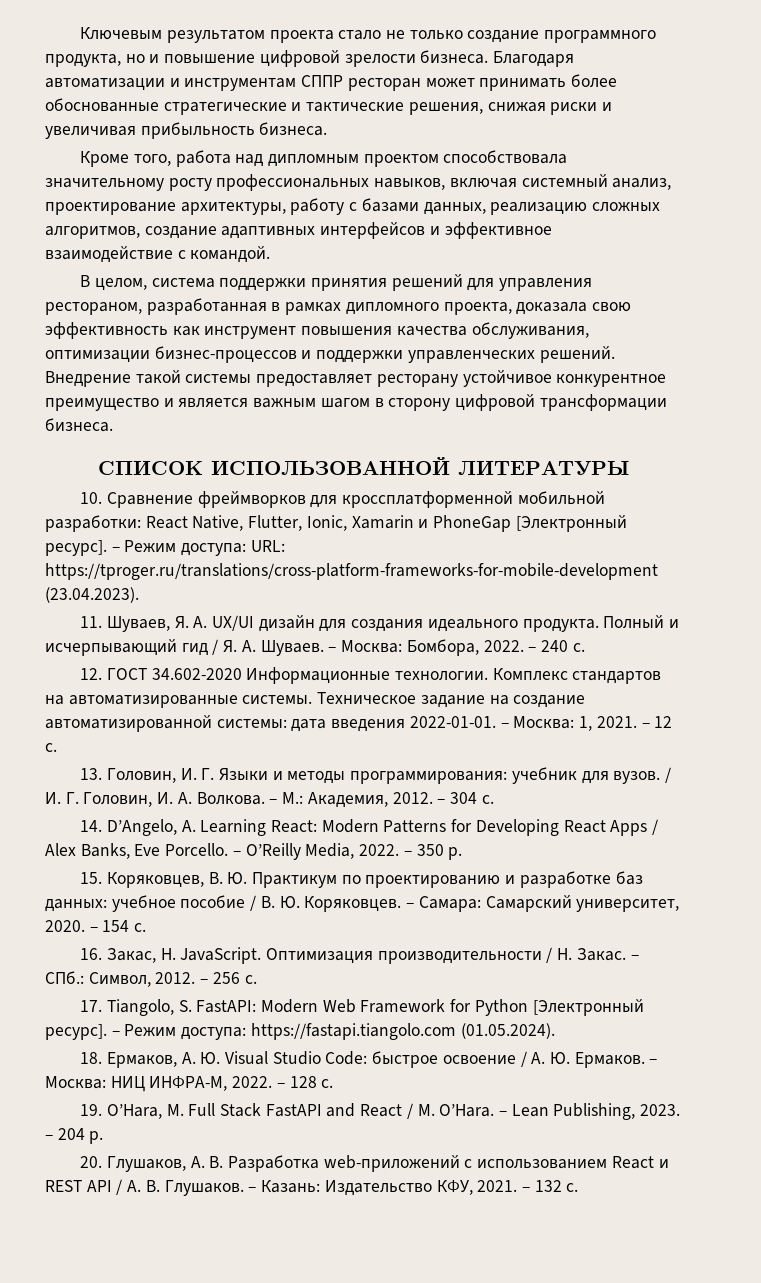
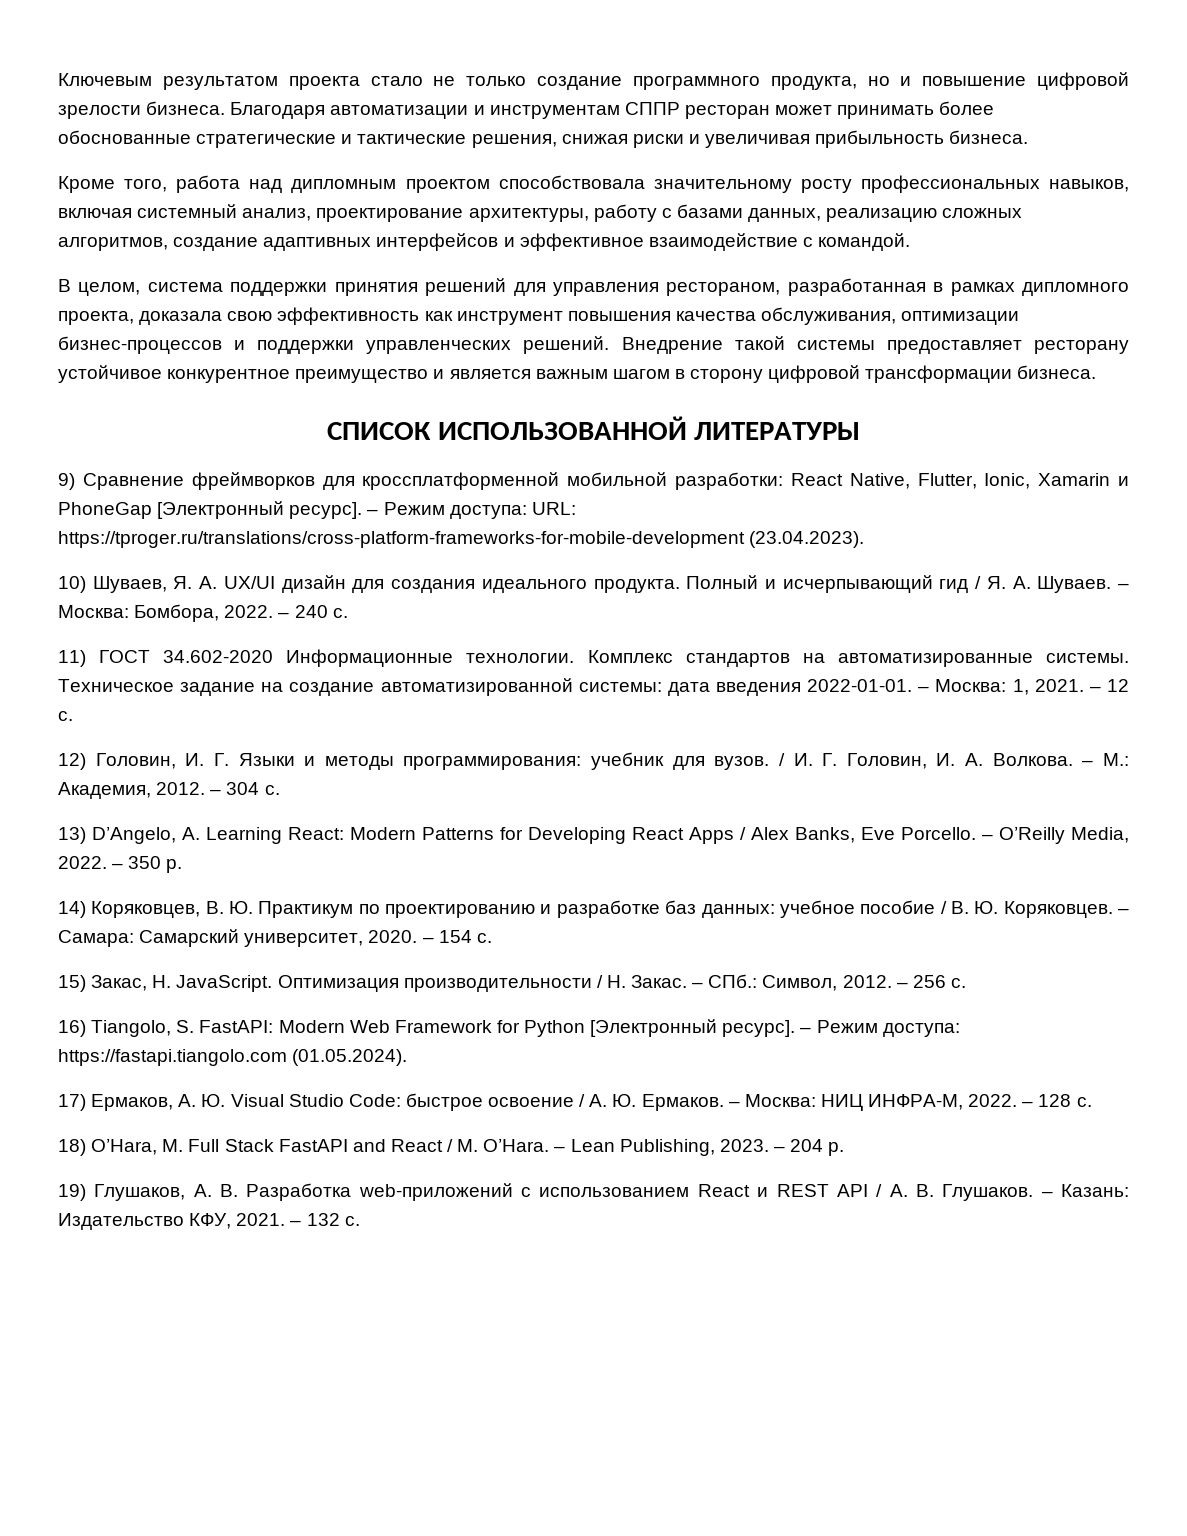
- 10. Сравнение фреймворков для кроссплатформенной мобильной разработки: React Native, Flutter, Ionic, Xamarin и PhoneGap [Электронный ресурс].
+ 9) Сравнение фреймворков для кроссплатформенной мобильной разработки: React Native, Flutter, Ionic, Xamarin и PhoneGap [Электронный ресурс].
- 11. Шуваев, Я. А. UX/UI дизайн для создания идеального продукта.
+ 10) Шуваев, Я. А. UX/UI дизайн для создания идеального продукта.
- 12. ГОСТ 34.602-2020 Информационные технологии.
+ 11) ГОСТ 34.602-2020 Информационные технологии.
- 13. Головин, И. Г. Языки и методы программирования: учебник для вузов.
+ 12) Головин, И. Г. Языки и методы программирования: учебник для вузов.
- 14. D’Angelo, A. Learning React: Modern Patterns for Developing React Apps / Alex Banks, Eve Porcello.
+ 13) D’Angelo, A. Learning React: Modern Patterns for Developing React Apps / Alex Banks, Eve Porcello.
- 15. Коряковцев, В. Ю. Практикум по проектированию и разработке баз данных: учебное пособие / В. Ю. Коряковцев.
+ 14) Коряковцев, В. Ю. Практикум по проектированию и разработке баз данных: учебное пособие / В. Ю. Коряковцев.
- 16. Закас, Н. JavaScript.
+ 15) Закас, Н. JavaScript.
- 17. Tiangolo, S. FastAPI: Modern Web Framework for Python [Электронный ресурс].
+ 16) Tiangolo, S. FastAPI: Modern Web Framework for Python [Электронный ресурс].
- 18. Ермаков, А. Ю. Visual Studio Code: быстрое освоение / А. Ю. Ермаков.
+ 17) Ермаков, А. Ю. Visual Studio Code: быстрое освоение / А. Ю. Ермаков.
- 19. O’Hara, M. Full Stack FastAPI and React / M. O’Hara.
+ 18) O’Hara, M. Full Stack FastAPI and React / M. O’Hara.
- 20. Глушаков, А. В. Разработка web-приложений с использованием React и REST API / А. В. Глушаков.
+ 19) Глушаков, А. В. Разработка web-приложений с использованием React и REST API / А. В. Глушаков.

